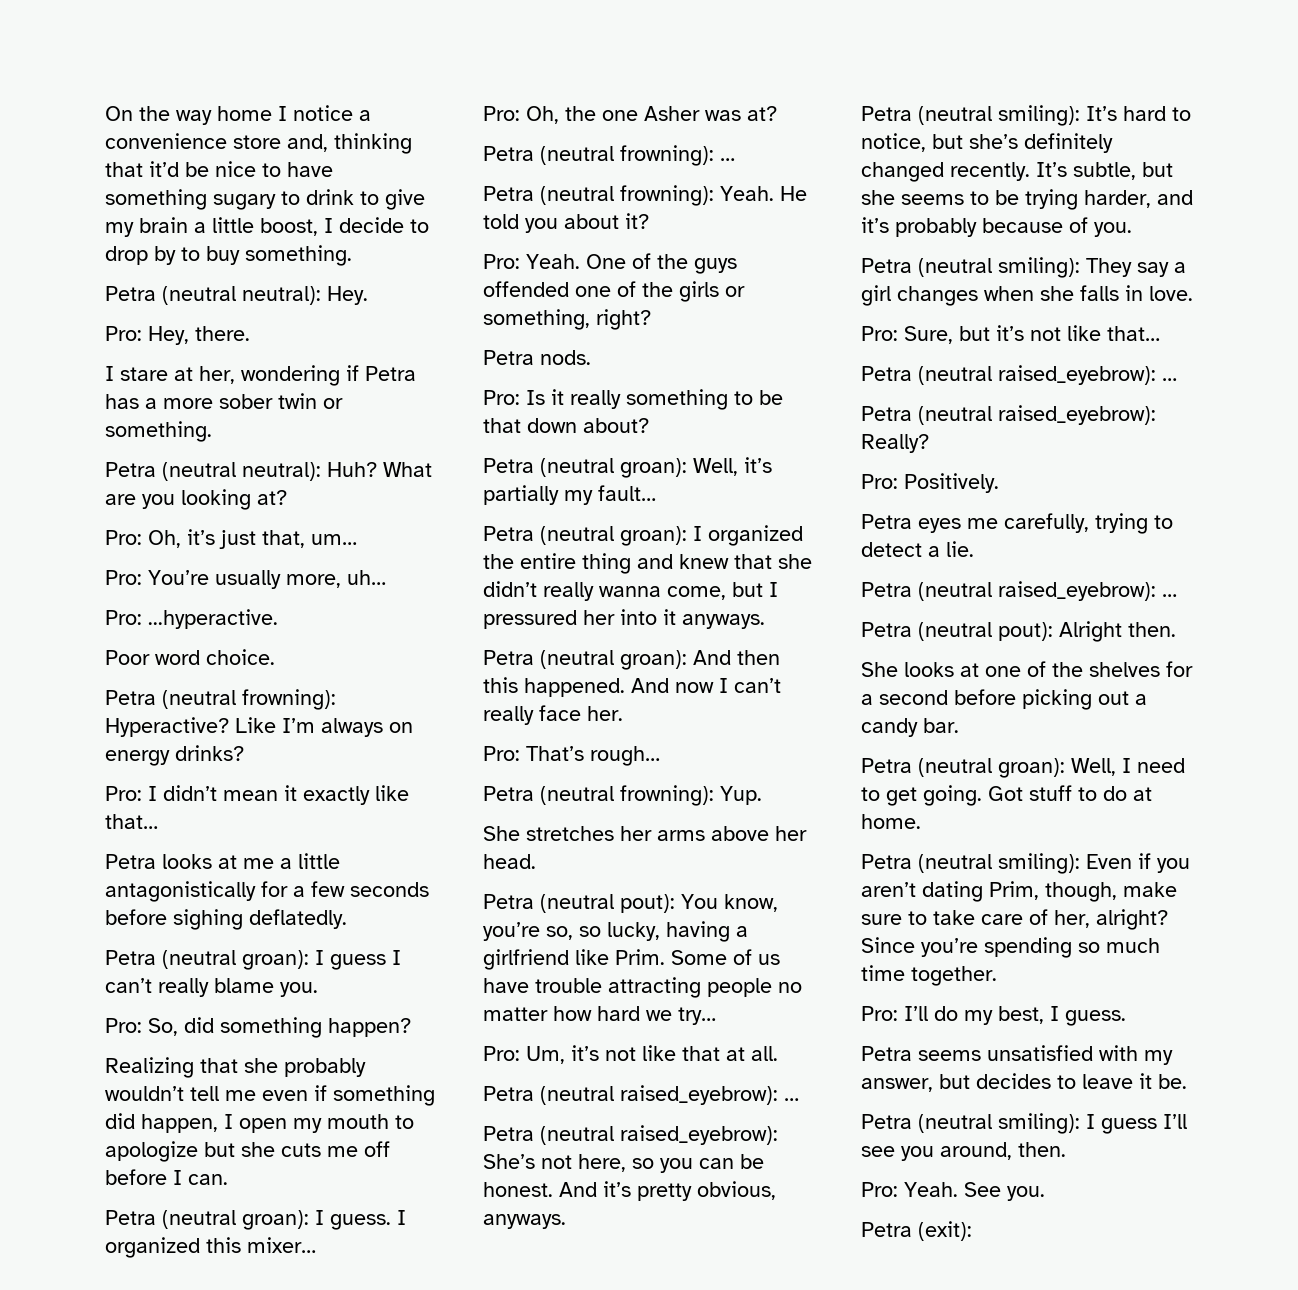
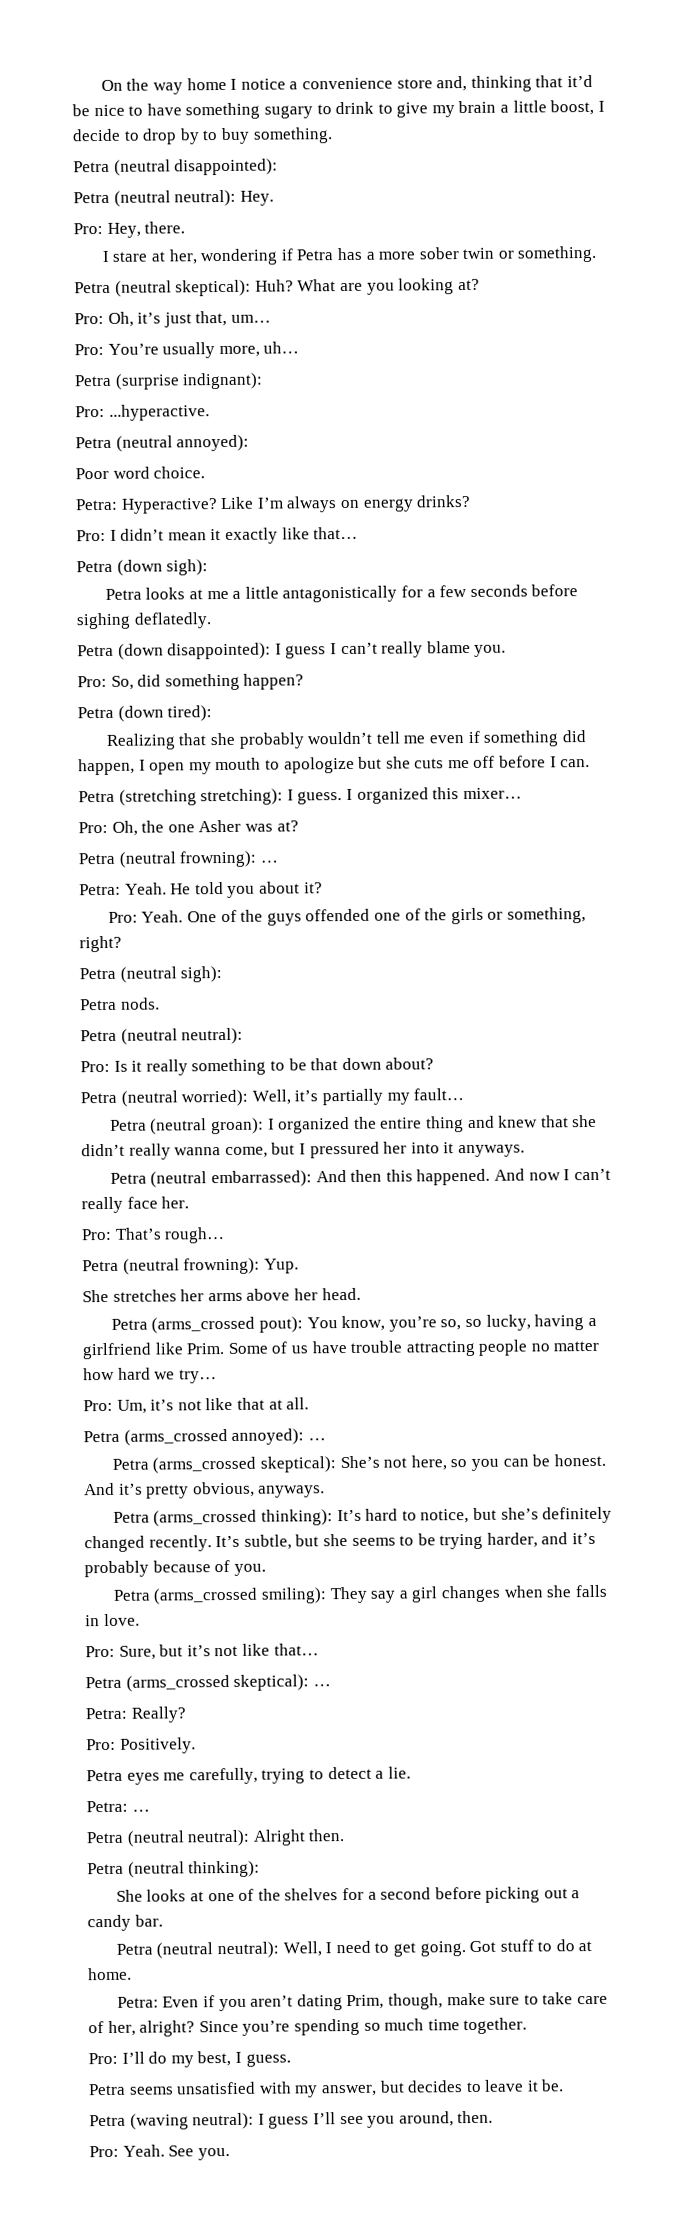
+ Petra (neutral disappointed):
- Petra (neutral neutral): Huh?
+ Petra (neutral skeptical): Huh?
+ Petra (surprise indignant):
+ Petra (neutral annoyed):
- Petra (neutral frowning): Hyperactive?
+ Petra: Hyperactive?
+ Petra (down sigh):
- Petra (neutral groan): I guess I can’t really blame you.
+ Petra (down disappointed): I guess I can’t really blame you.
+ Petra (down tired):
- Petra (neutral groan): I guess.
+ Petra (stretching stretching): I guess.
- Petra (neutral frowning): Yeah.
+ Petra: Yeah.
+ Petra (neutral sigh):
  Petra nods.
+ Petra (neutral neutral):
- Petra (neutral groan): Well, it’s partially my fault…
+ Petra (neutral worried): Well, it’s partially my fault…
- Petra (neutral groan): And then this happened.
+ Petra (neutral embarrassed): And then this happened.
- Petra (neutral pout): You know, you’re so, so lucky, having a girlfriend like Prim.
+ Petra (arms_crossed pout): You know, you’re so, so lucky, having a girlfriend like Prim.
  Pro: Um, it’s not like that at all.
- Petra (neutral raised_eyebrow): …
- Petra (neutral raised_eyebrow): She’s not here, so you can be honest.
+ Petra (arms_crossed annoyed): …
+ Petra (arms_crossed skeptical): She’s not here, so you can be honest.
- Petra (neutral smiling): It’s hard to notice, but she’s definitely changed recently.
+ Petra (arms_crossed thinking): It’s hard to notice, but she’s definitely changed recently.
- Petra (neutral smiling): They say a girl changes when she falls in love.
+ Petra (arms_crossed smiling): They say a girl changes when she falls in love.
  Pro: Sure, but it’s not like that…
- Petra (neutral raised_eyebrow): …
- Petra (neutral raised_eyebrow): Really?
+ Petra (arms_crossed skeptical): …
+ Petra: Really?
  Petra eyes me carefully, trying to detect a lie.
- Petra (neutral raised_eyebrow): …
- Petra (neutral pout): Alright then.
+ Petra: …
+ Petra (neutral neutral): Alright then.
+ Petra (neutral thinking):
- Petra (neutral groan): Well, I need to get going.
+ Petra (neutral neutral): Well, I need to get going.
- Petra (neutral smiling): Even if you aren’t dating Prim, though, make sure to take care of her, alright?
+ Petra: Even if you aren’t dating Prim, though, make sure to take care of her, alright?
- Petra (neutral smiling): I guess I’ll see you around, then.
+ Petra (waving neutral): I guess I’ll see you around, then.
- Petra (exit):

